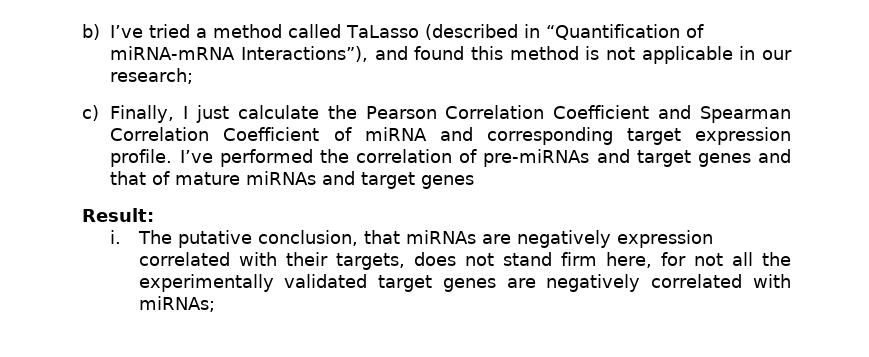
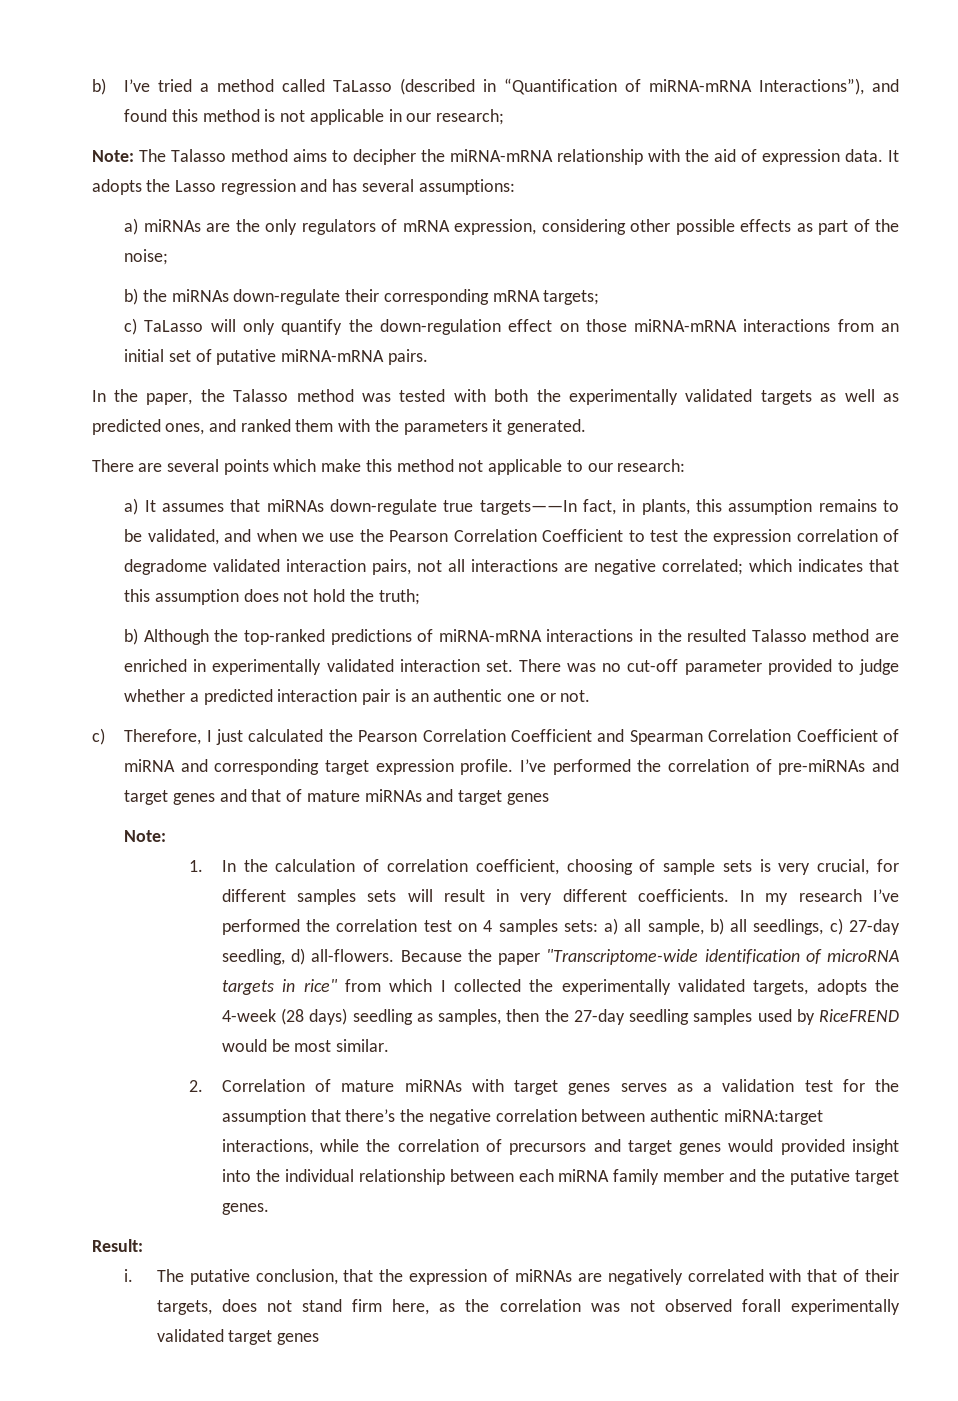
- c) Finally, I just calculate the Pearson Correlation Coefficient and Spearman Correlation Coefficient of miRNA and corresponding target expression profile.
+ Note: The Talasso method aims to decipher the miRNA-mRNA relationship with the aid of expression data. It adopts the Lasso regression and has several assumptions:
+ a) miRNAs are the only regulators of mRNA expression, considering other possible effects as part of the noise;
+ b) the miRNAs down-regulate their corresponding mRNA targets;
+ c) TaLasso will only quantify the down-regulation effect on those miRNA-mRNA interactions from an initial set of putative miRNA-mRNA pairs.
+ In the paper, the Talasso method was tested with both the experimentally validated targets as well as predicted ones, and ranked them with the parameters it generated.
+ There are several points which make this method not applicable to our research:
+ a) It assumes that miRNAs down-regulate true targets——In fact, in plants, this assumption remains to be validated, and when we use the Pearson Correlation Coefficient to test the expression correlation of degradome validated interaction pairs, not all interactions are negative correlated; which indicates that this assumption does not hold the truth;
+ b) Although the top-ranked predictions of miRNA-mRNA interactions in the resulted Talasso method are enriched in experimentally validated interaction set. There was no cut-off parameter provided to judge whether a predicted interaction pair is an authentic one or not.
+ c) Therefore, I just calculated the Pearson Correlation Coefficient and Spearman Correlation Coefficient of miRNA and corresponding target expression profile.
  I’ve performed the correlation of pre-miRNAs and target genes and that of mature miRNAs and target genes
+ Note:
+ 1. In the calculation of correlation coefficient, choosing of sample sets is very crucial, for different samples sets will result in very different coefficients. In my research I’ve performed the correlation test on 4 samples sets: a) all sample, b) all seedlings, c) 27-day seedling, d) all-flowers. Because the paper "Transcriptome-wide identification of microRNA targets in rice" from which I collected the experimentally validated targets, adopts the 4-week (28 days) seedling as samples, then the 27-day seedling samples used by RiceFREND would be most similar.
+ 2. Correlation of mature miRNAs with target genes serves as a validation test for the assumption that there’s the negative correlation between authentic miRNA:target interactions, while the correlation of precursors and target genes would provided insight into the individual relationship between each miRNA family member and the putative target genes.
- The putative conclusion, that miRNAs are negatively expression correlated with their targets, does not stand firm here, for not all the experimentally validated target genes are negatively correlated with miRNAs;
+ The putative conclusion, that the expression of miRNAs are negatively correlated with that of their targets, does not stand firm here, as the correlation was not observed forall experimentally validated target genes

